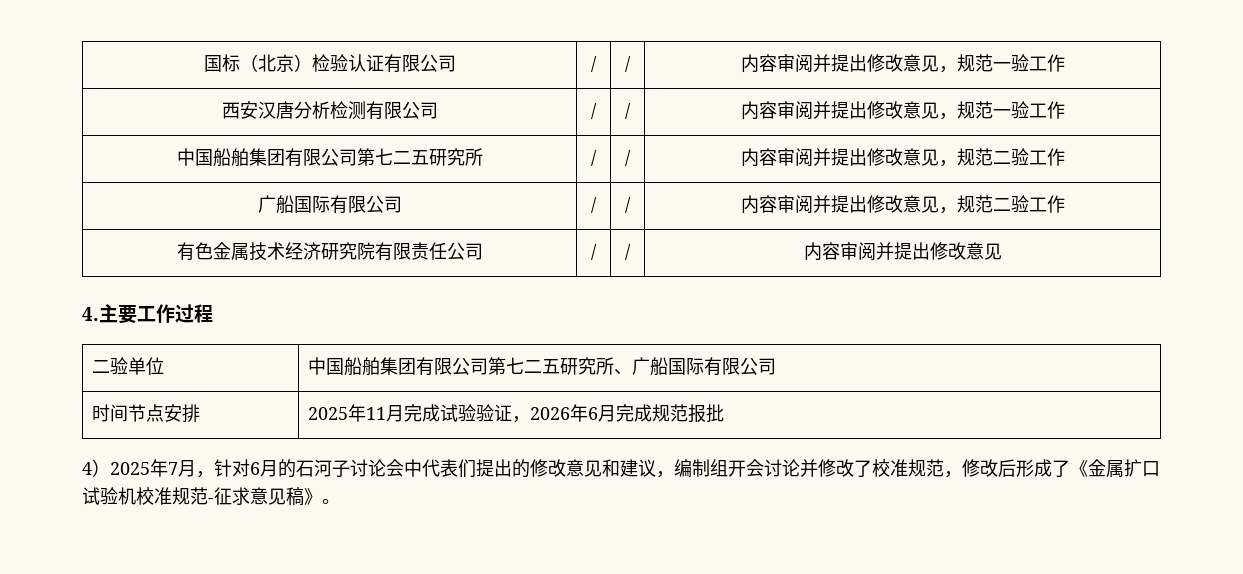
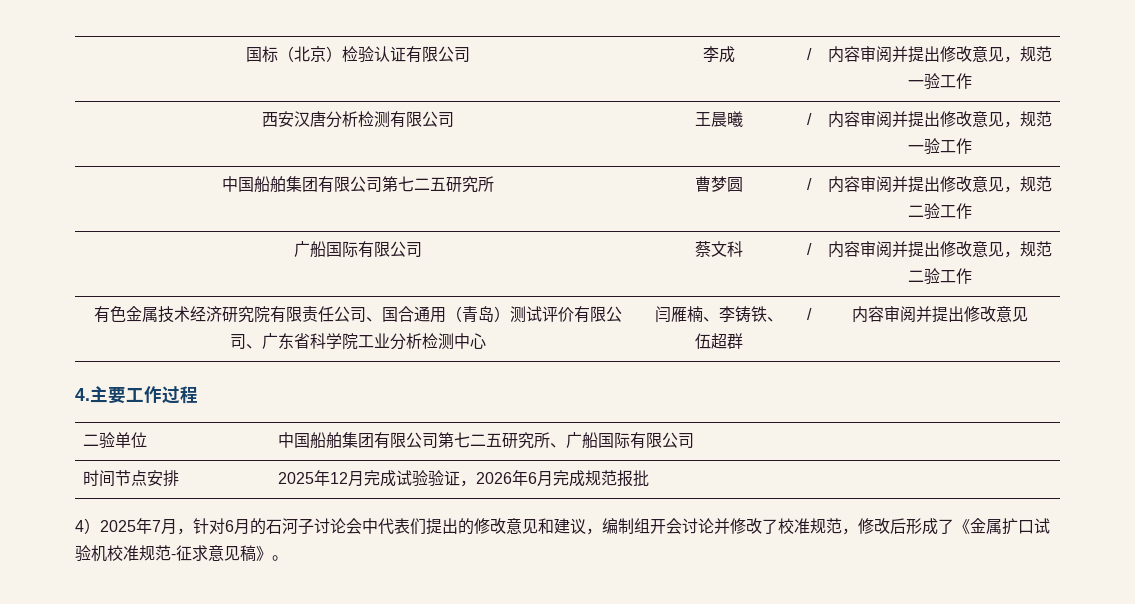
- 国标（北京）检验认证有限公司 | / | / | 内容审阅并提出修改意见，规范一验工作
+ 国标（北京）检验认证有限公司 | 李成 | / | 内容审阅并提出修改意见，规范一验工作
- 西安汉唐分析检测有限公司 | / | / | 内容审阅并提出修改意见，规范一验工作
+ 西安汉唐分析检测有限公司 | 王晨曦 | / | 内容审阅并提出修改意见，规范一验工作
- 中国船舶集团有限公司第七二五研究所 | / | / | 内容审阅并提出修改意见，规范二验工作
+ 中国船舶集团有限公司第七二五研究所 | 曹梦圆 | / | 内容审阅并提出修改意见，规范二验工作
- 广船国际有限公司 | / | / | 内容审阅并提出修改意见，规范二验工作
+ 广船国际有限公司 | 蔡文科 | / | 内容审阅并提出修改意见，规范二验工作
- 有色金属技术经济研究院有限责任公司 | / | / | 内容审阅并提出修改意见
+ 有色金属技术经济研究院有限责任公司、国合通用（青岛）测试评价有限公司、广东省科学院工业分析检测中心 | 闫雁楠、李铸铁、伍超群 | / | 内容审阅并提出修改意见
- 时间节点安排 | 2025年11月完成试验验证，2026年6月完成规范报批
+ 时间节点安排 | 2025年12月完成试验验证，2026年6月完成规范报批

